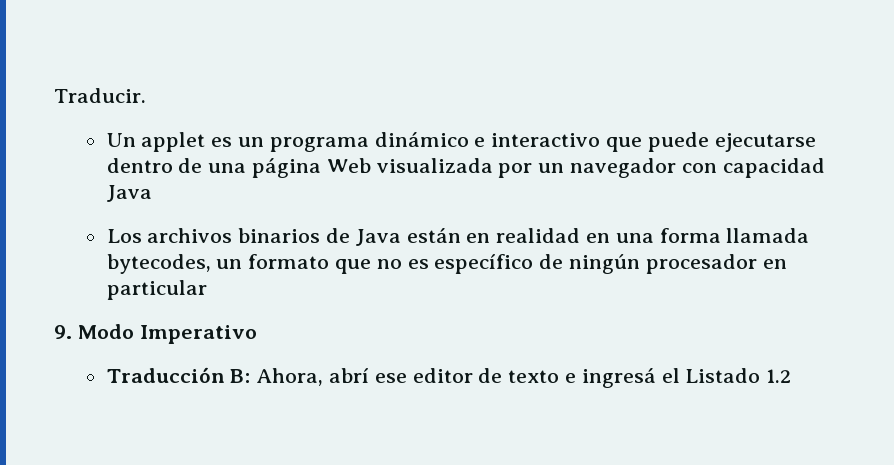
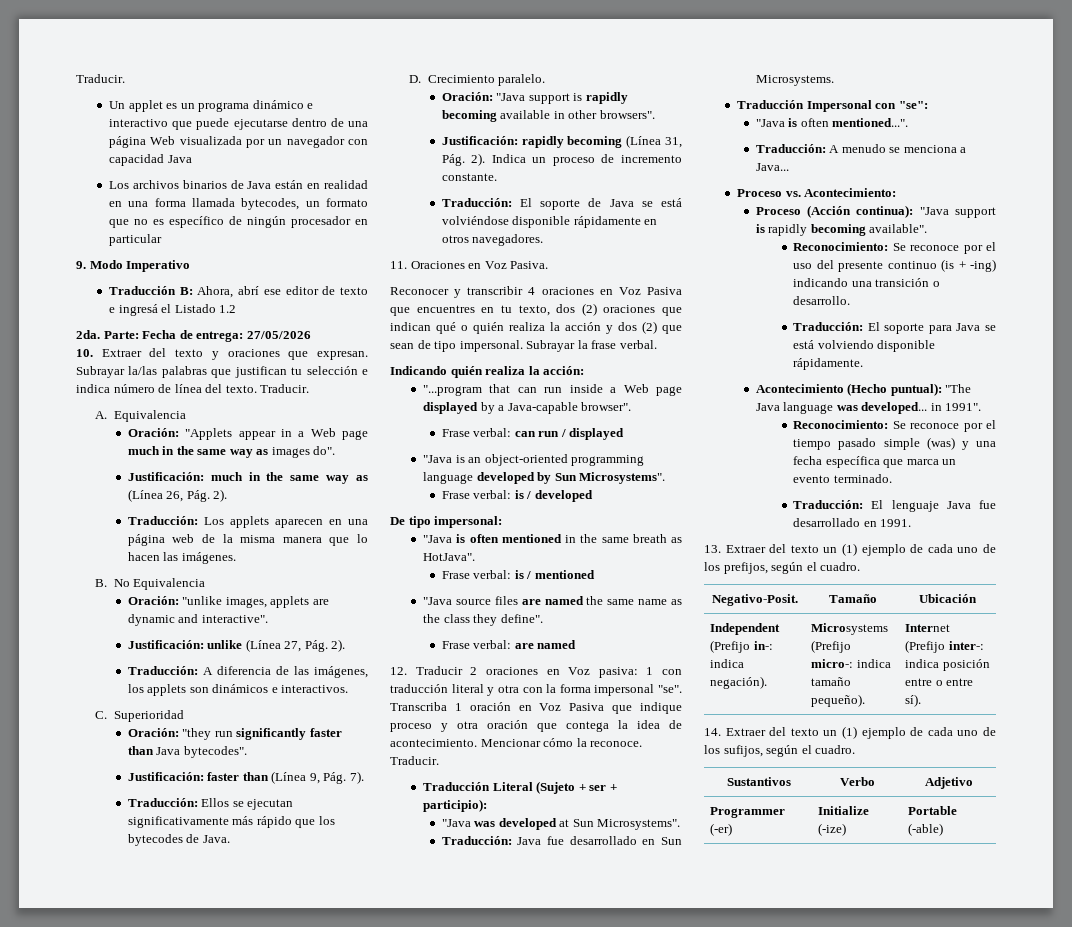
+ 2da. Parte: Fecha de entrega: 27/05/2026
+ 10. Extraer del texto y oraciones que expresan. Subrayar la/las palabras que justifican tu selección e indica número de línea del texto. Traducir.
+ A. Equivalencia
+ Oración: "Applets appear in a Web page much in the same way as images do".
+ Justificación: much in the same way as (Línea 26, Pág. 2).
+ Traducción: Los applets aparecen en una página web de la misma manera que lo hacen las imágenes.
+ B. No Equivalencia
+ Oración: "unlike images, applets are dynamic and interactive".
+ Justificación: unlike (Línea 27, Pág. 2).
+ Traducción: A diferencia de las imágenes, los applets son dinámicos e interactivos.
+ C. Superioridad
+ Oración: "they run significantly faster than Java bytecodes".
+ Justificación: faster than (Línea 9, Pág. 7).
+ Traducción: Ellos se ejecutan significativamente más rápido que los bytecodes de Java.
+ D. Crecimiento paralelo.
+ Oración: "Java support is rapidly becoming available in other browsers".
+ Justificación: rapidly becoming (Línea 31, Pág. 2). Indica un proceso de incremento constante.
+ Traducción: El soporte de Java se está volviéndose disponible rápidamente en otros navegadores.
+ 11. Oraciones en Voz Pasiva.
+ Reconocer y transcribir 4 oraciones en Voz Pasiva que encuentres en tu texto, dos (2) oraciones que indican qué o quién realiza la acción y dos (2) que sean de tipo impersonal. Subrayar la frase verbal.
+ Indicando quién realiza la acción:
+ "...program that can run inside a Web page displayed by a Java-capable browser".
+ Frase verbal: can run / displayed
+ "Java is an object-oriented programming language developed by Sun Microsystems".
+ Frase verbal: is / developed
+ De tipo impersonal:
+ "Java is often mentioned in the same breath as HotJava".
+ Frase verbal: is / mentioned
+ "Java source files are named the same name as the class they define".
+ Frase verbal: are named
+ 12. Traducir 2 oraciones en Voz pasiva: 1 con traducción literal y otra con la forma impersonal "se". Transcriba 1 oración en Voz Pasiva que indique proceso y otra oración que contega la idea de acontecimiento. Mencionar cómo la reconoce. Traducir.
+ Traducción Literal (Sujeto + ser + participio):
+ "Java was developed at Sun Microsystems".
+ Traducción: Java fue desarrollado en Sun Microsystems.
+ Traducción Impersonal con "se":
+ "Java is often mentioned...".
+ Traducción: A menudo se menciona a Java...
+ Proceso vs. Acontecimiento:
+ Proceso (Acción continua): "Java support is rapidly becoming available".
+ Reconocimiento: Se reconoce por el uso del presente continuo (is + -ing) indicando una transición o desarrollo.
+ Traducción: El soporte para Java se está volviendo disponible rápidamente.
+ Acontecimiento (Hecho puntual): "The Java language was developed... in 1991".
+ Reconocimiento: Se reconoce por el tiempo pasado simple (was) y una fecha específica que marca un evento terminado.
+ Traducción: El lenguaje Java fue desarrollado en 1991.
+ 13. Extraer del texto un (1) ejemplo de cada uno de los prefijos, según el cuadro.
+ Negativo-Posit. | Tamaño | Ubicación
+ Independent (Prefijo in-: indica negación). | Microsystems (Prefijo micro-: indica tamaño pequeño). | Internet (Prefijo inter-: indica posición entre o entre sí).
+ 14. Extraer del texto un (1) ejemplo de cada uno de los sufijos, según el cuadro.
+ Sustantivos | Verbo | Adjetivo
+ Programmer (-er) | Initialize (-ize) | Portable (-able)

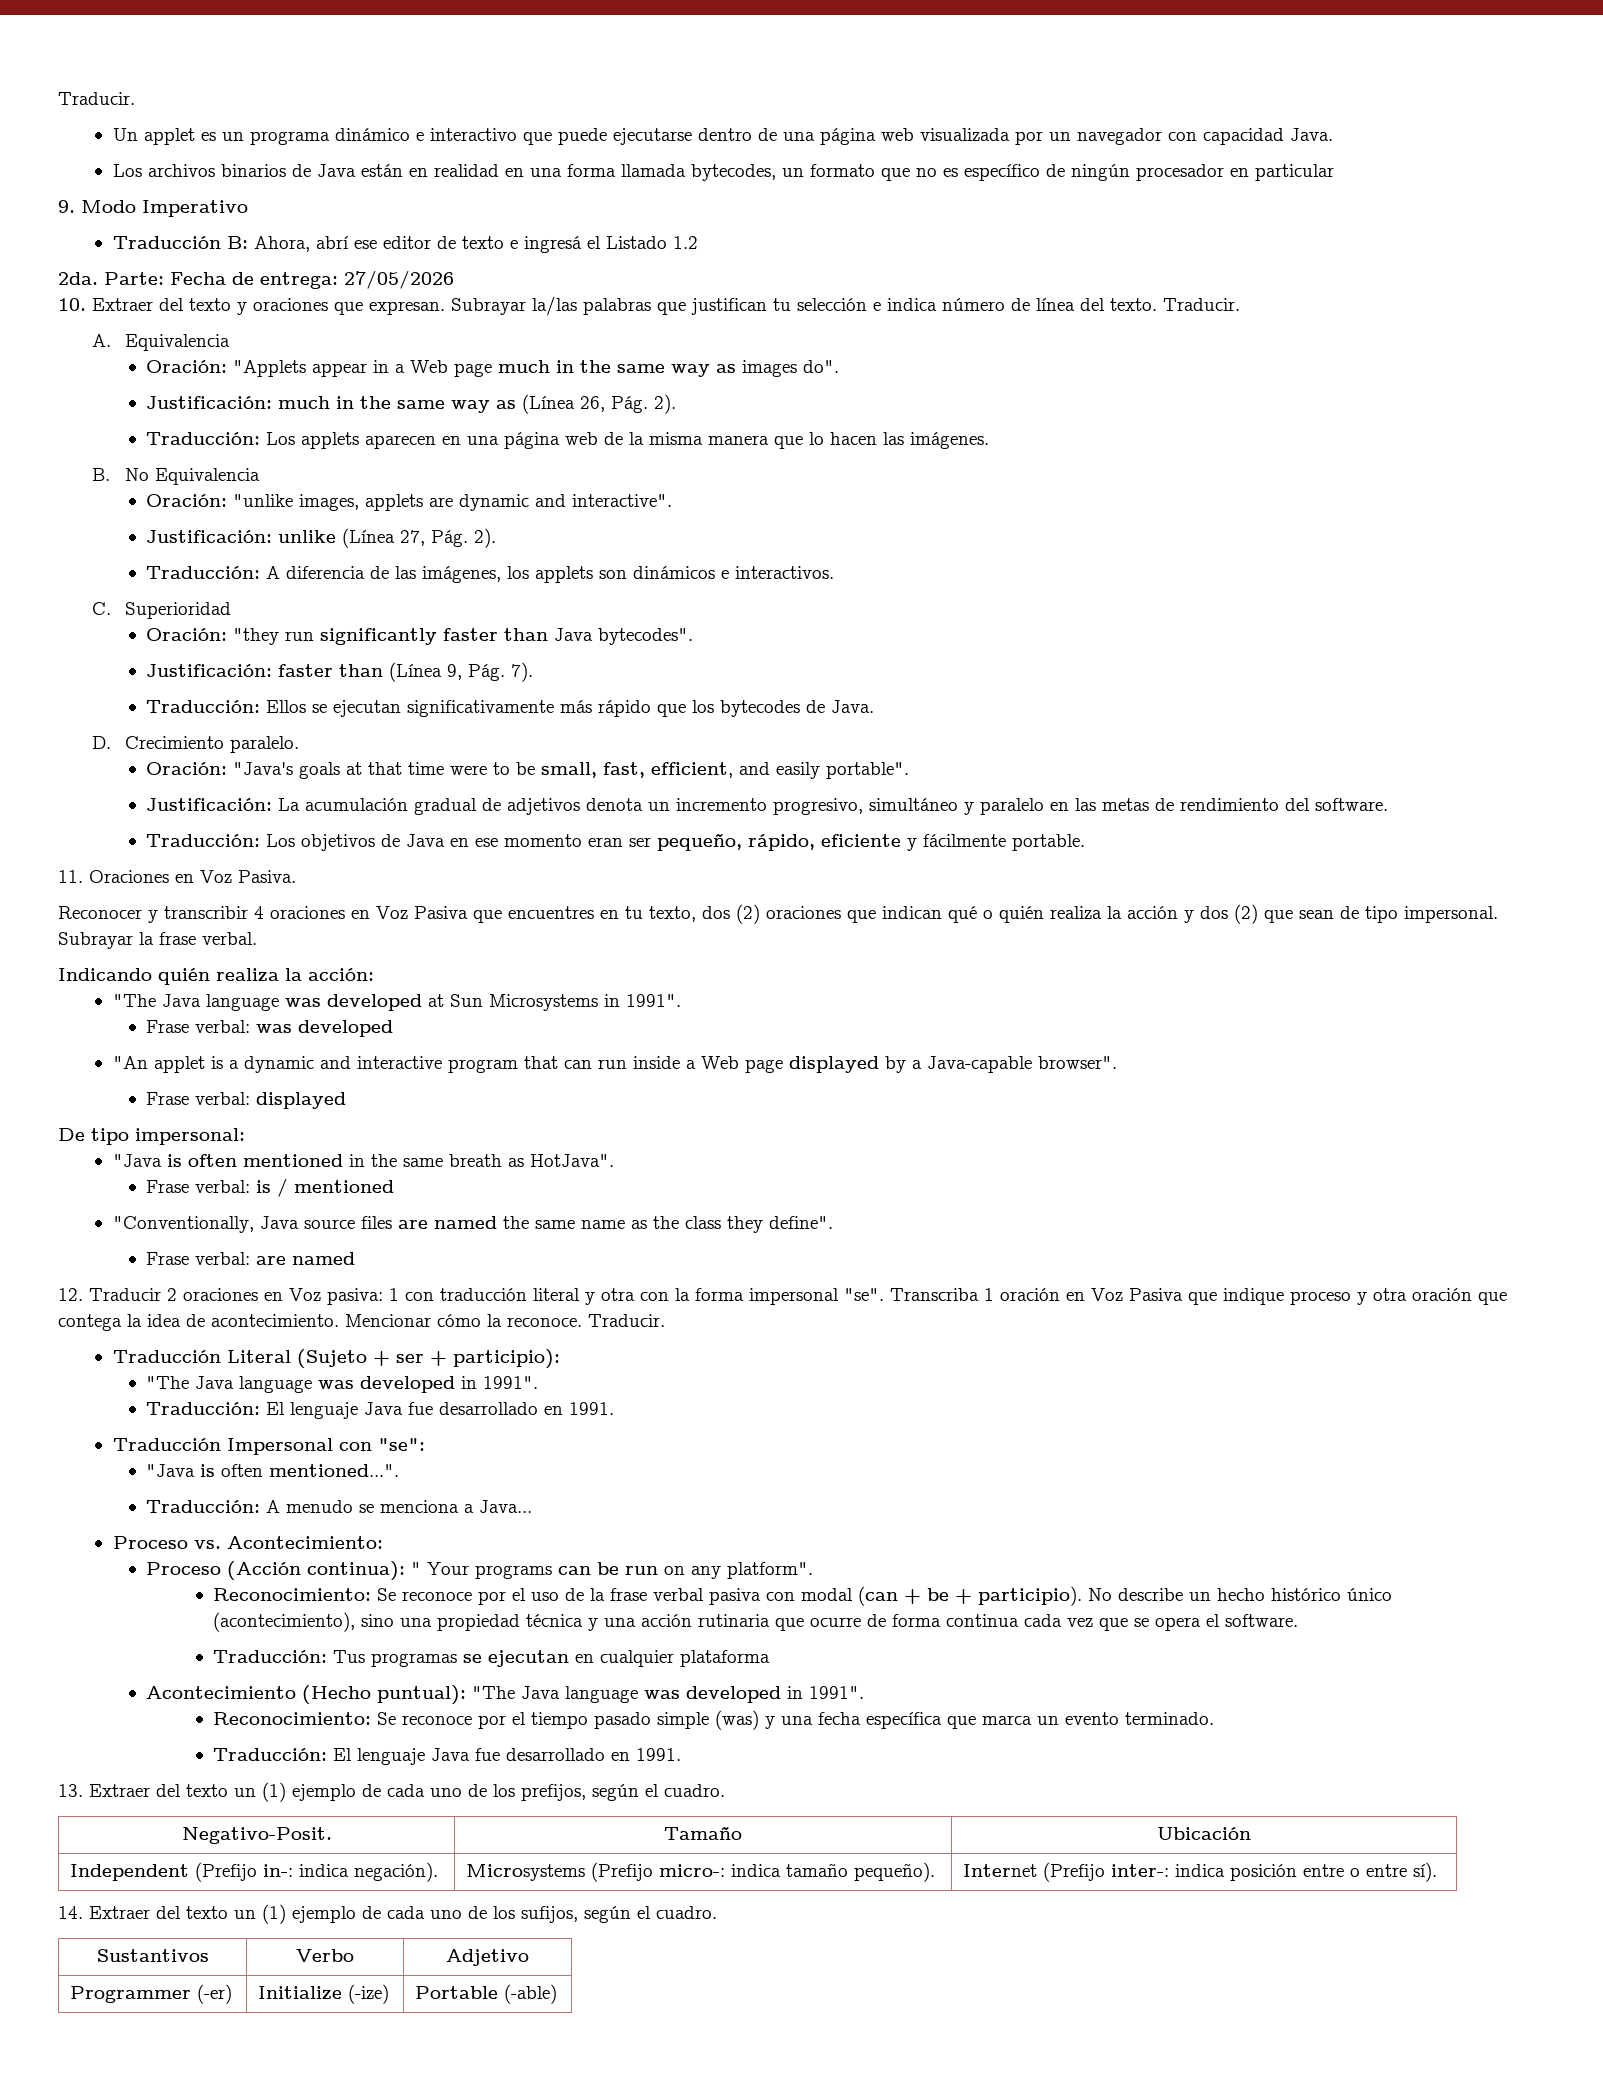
- Un applet es un programa dinámico e interactivo que puede ejecutarse dentro de una página Web visualizada por un navegador con capacidad Java
+ Un applet es un programa dinámico e interactivo que puede ejecutarse dentro de una página web visualizada por un navegador con capacidad Java.
- Oración: "Java support is rapidly becoming available in other browsers".
- Justificación: rapidly becoming (Línea 31, Pág. 2). Indica un proceso de incremento constante.
- Traducción: El soporte de Java se está volviéndose disponible rápidamente en otros navegadores.
+ Oración: "Java's goals at that time were to be small, fast, efficient, and easily portable".
+ Justificación: La acumulación gradual de adjetivos denota un incremento progresivo, simultáneo y paralelo en las metas de rendimiento del software.
+ Traducción: Los objetivos de Java en ese momento eran ser pequeño, rápido, eficiente y fácilmente portable.
- "...program that can run inside a Web page displayed by a Java-capable browser".
+ "The Java language was developed at Sun Microsystems in 1991".
+ Frase verbal: was developed
+ "An applet is a dynamic and interactive program that can run inside a Web page displayed by a Java-capable browser".
- Frase verbal: can run / displayed
- "Java is an object-oriented programming language developed by Sun Microsystems".
- Frase verbal: is / developed
+ Frase verbal: displayed
- "Java source files are named the same name as the class they define".
+ "Conventionally, Java source files are named the same name as the class they define".
  Traducción Literal (Sujeto + ser + participio):
- "Java was developed at Sun Microsystems".
- Traducción: Java fue desarrollado en Sun Microsystems.
+ "The Java language was developed in 1991".
+ Traducción: El lenguaje Java fue desarrollado en 1991.
- Proceso (Acción continua): "Java support is rapidly becoming available".
+ Proceso (Acción continua): " Your programs can be run on any platform".
- Reconocimiento: Se reconoce por el uso del presente continuo (is + -ing) indicando una transición o desarrollo.
- Traducción: El soporte para Java se está volviendo disponible rápidamente.
+ Reconocimiento: Se reconoce por el uso de la frase verbal pasiva con modal (can + be + participio). No describe un hecho histórico único (acontecimiento), sino una propiedad técnica y una acción rutinaria que ocurre de forma continua cada vez que se opera el software.
+ Traducción: Tus programas se ejecutan en cualquier plataforma
- Acontecimiento (Hecho puntual): "The Java language was developed... in 1991".
+ Acontecimiento (Hecho puntual): "The Java language was developed in 1991".

